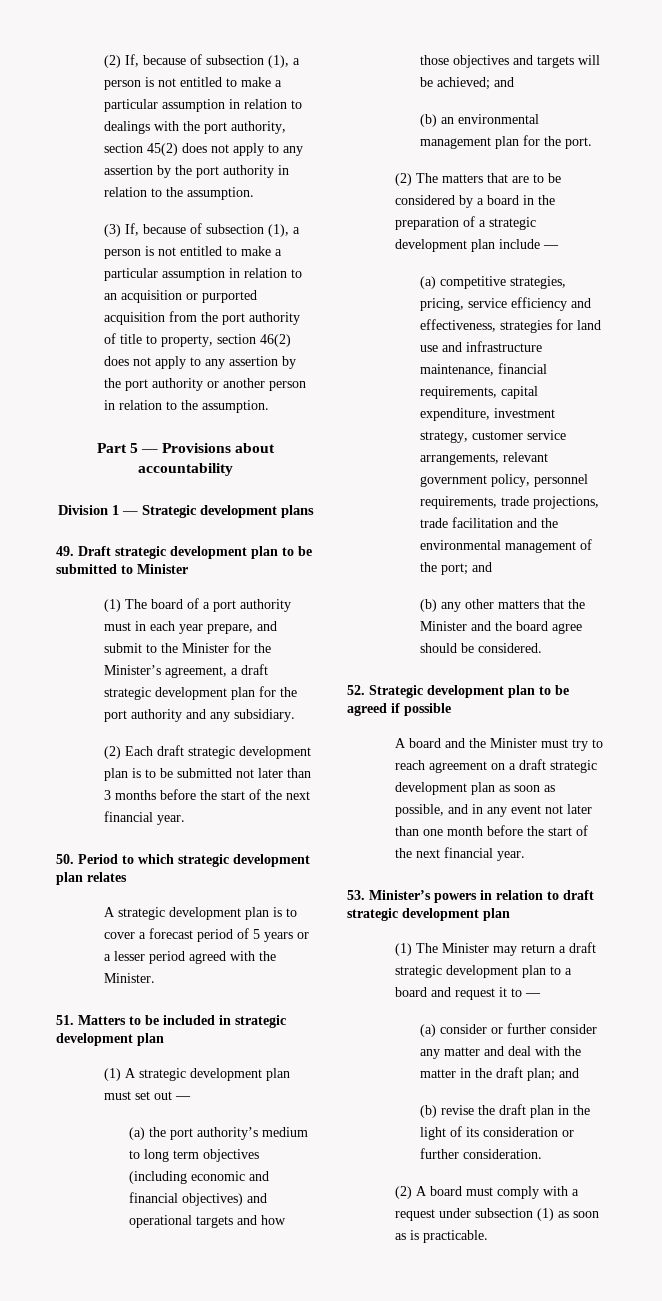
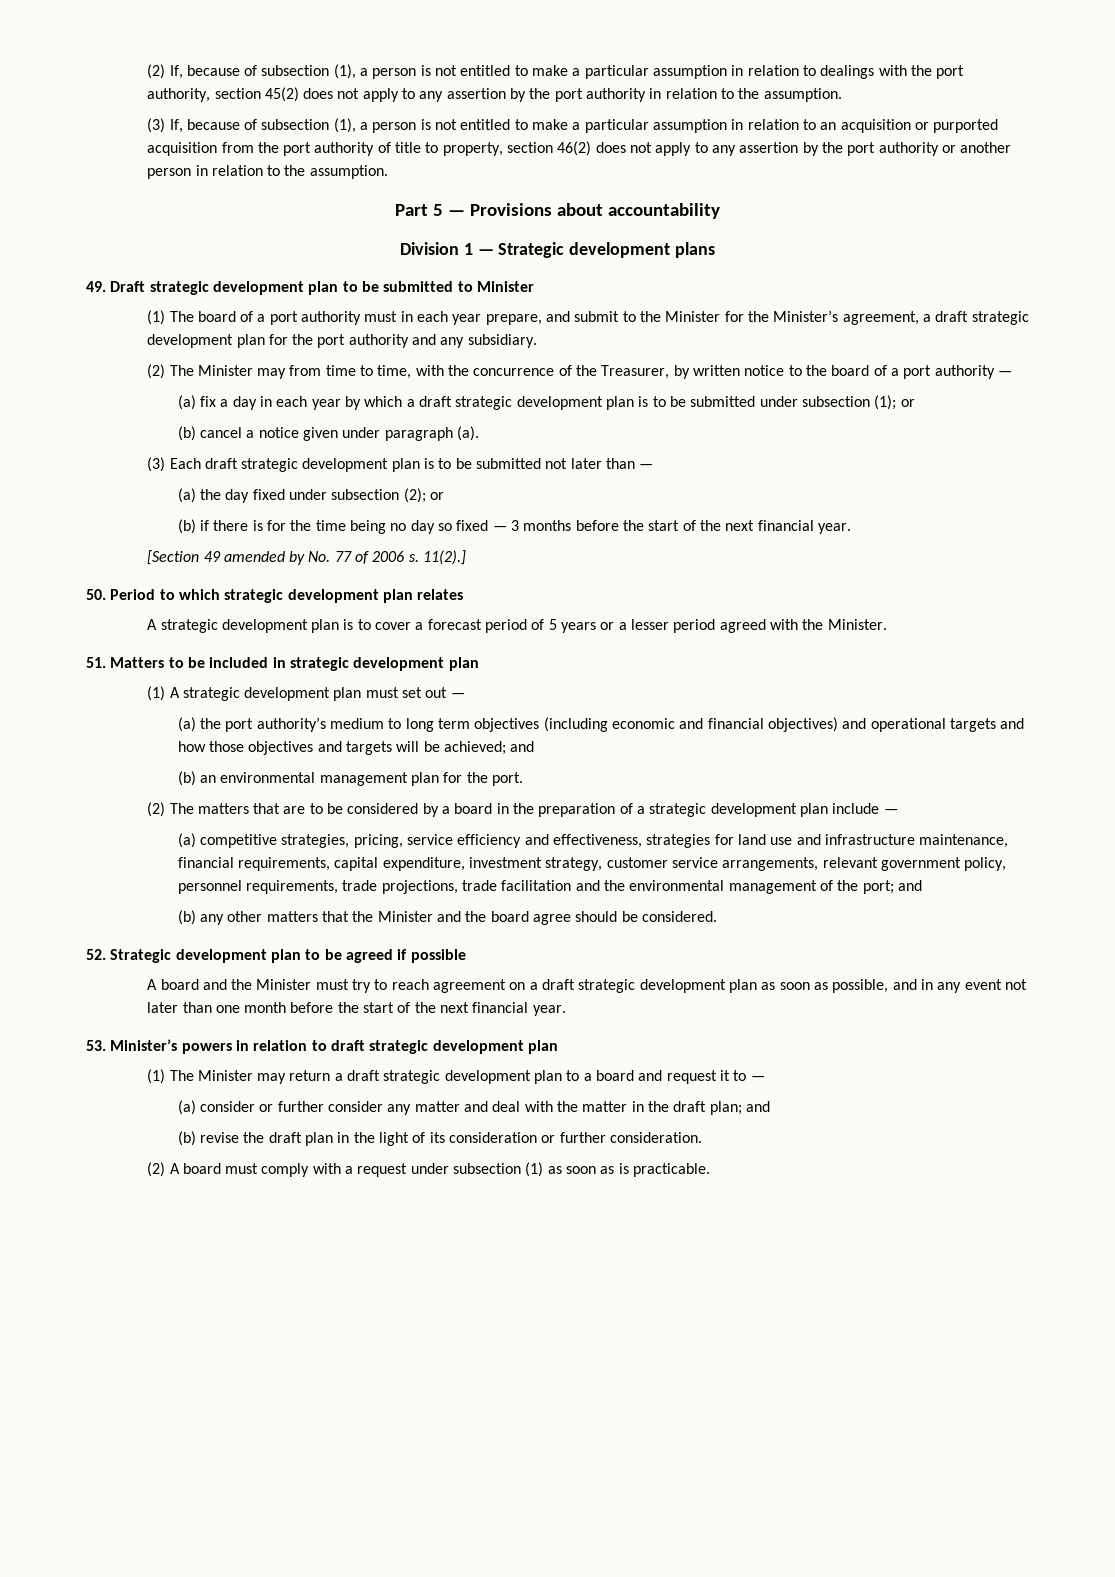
- (2) Each draft strategic development plan is to be submitted not later than 3 months before the start of the next financial year.
+ (2) The Minister may from time to time, with the concurrence of the Treasurer, by written notice to the board of a port authority —
+ (a) fix a day in each year by which a draft strategic development plan is to be submitted under subsection (1); or
+ (b) cancel a notice given under paragraph (a).
+ (3) Each draft strategic development plan is to be submitted not later than —
+ (a) the day fixed under subsection (2); or
+ (b) if there is for the time being no day so fixed — 3 months before the start of the next financial year.
+ [Section 49 amended by No. 77 of 2006 s. 11(2).]

